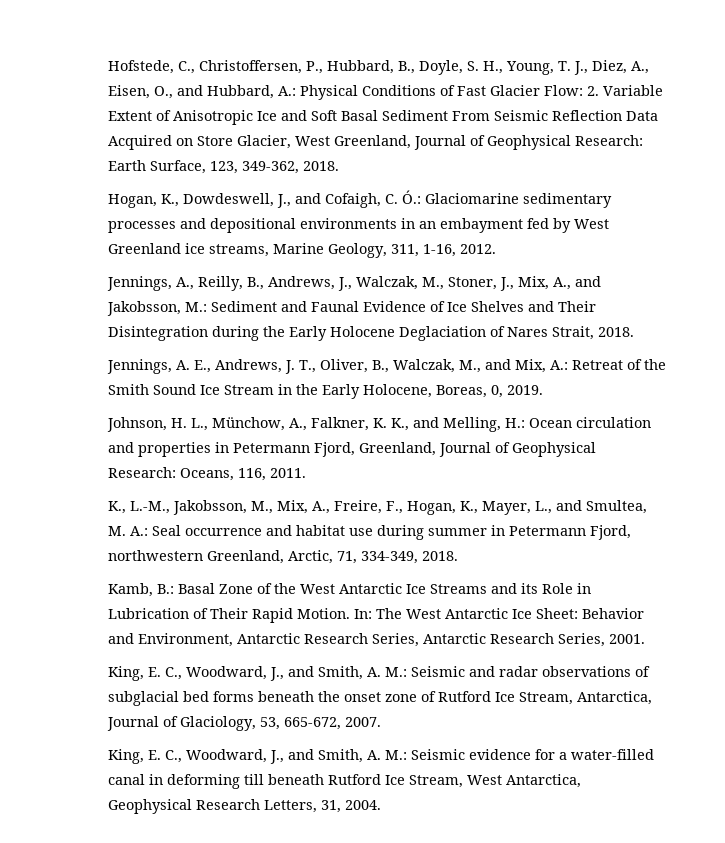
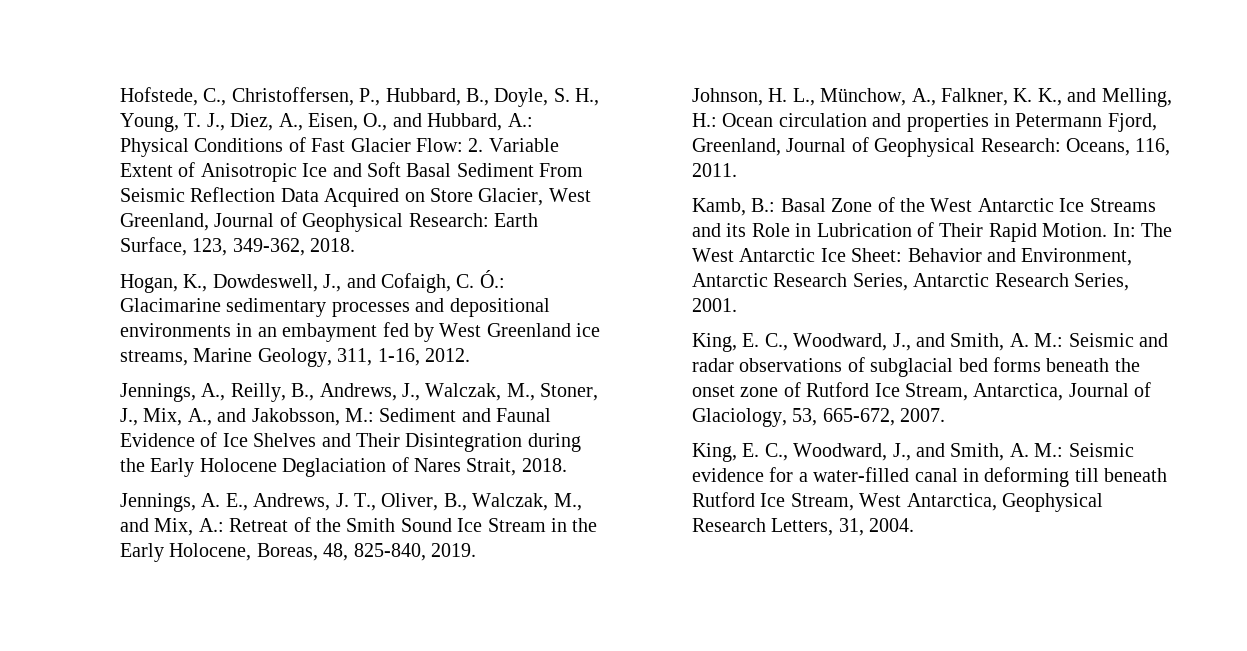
- Hogan, K., Dowdeswell, J., and Cofaigh, C. Ó.: Glaciomarine sedimentary processes and depositional environments in an embayment fed by West Greenland ice streams, Marine Geology, 311, 1-16, 2012.
+ Hogan, K., Dowdeswell, J., and Cofaigh, C. Ó.: Glacimarine sedimentary processes and depositional environments in an embayment fed by West Greenland ice streams, Marine Geology, 311, 1-16, 2012.
- Jennings, A. E., Andrews, J. T., Oliver, B., Walczak, M., and Mix, A.: Retreat of the Smith Sound Ice Stream in the Early Holocene, Boreas, 0, 2019.
+ Jennings, A. E., Andrews, J. T., Oliver, B., Walczak, M., and Mix, A.: Retreat of the Smith Sound Ice Stream in the Early Holocene, Boreas, 48, 825-840, 2019.
- K., L.-M., Jakobsson, M., Mix, A., Freire, F., Hogan, K., Mayer, L., and Smultea, M. A.: Seal occurrence and habitat use during summer in Petermann Fjord, northwestern Greenland, Arctic, 71, 334-349, 2018.

